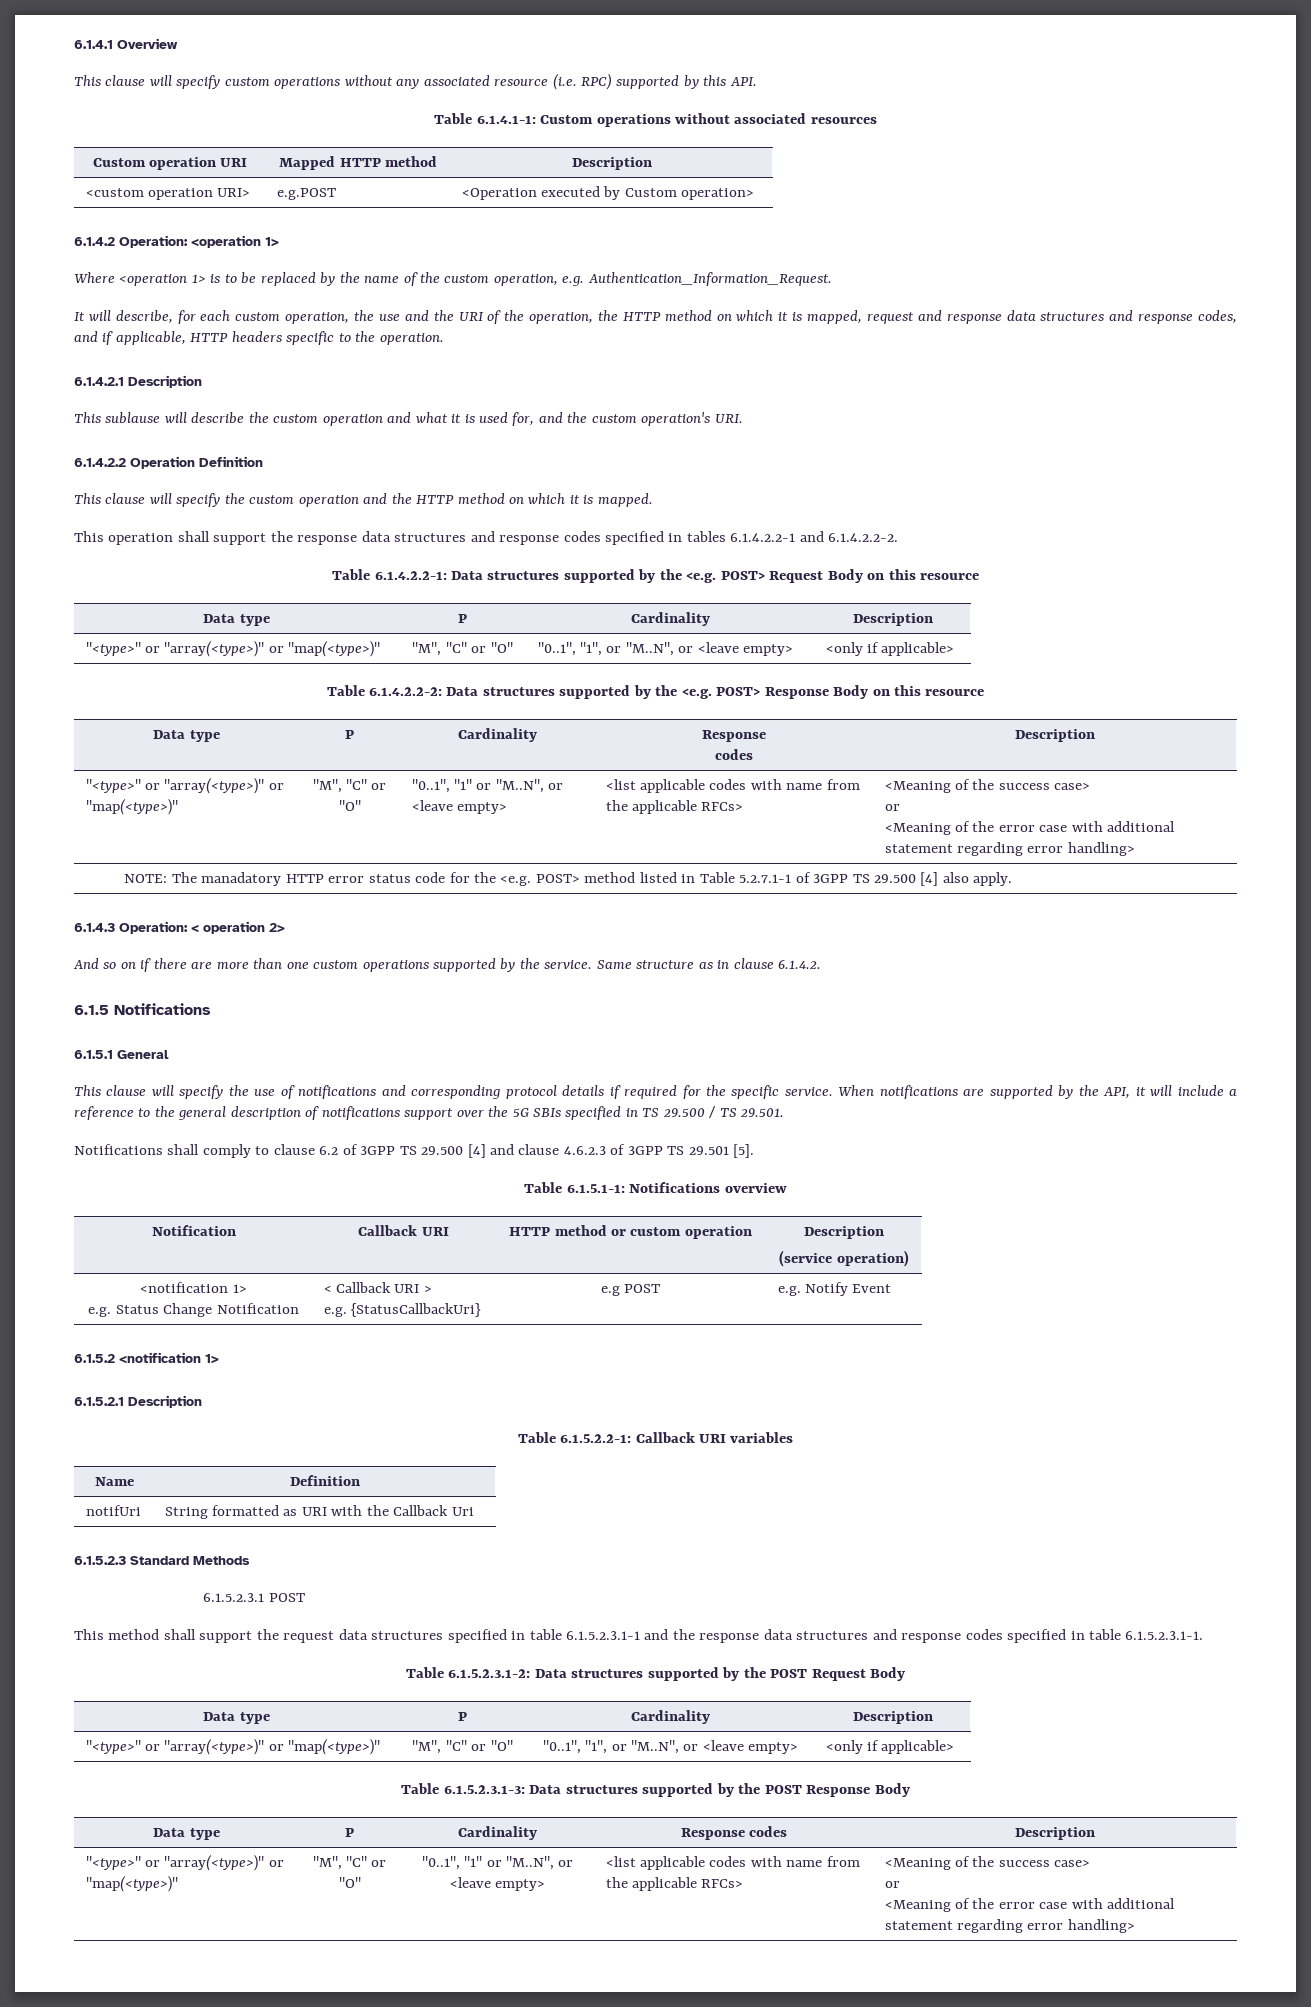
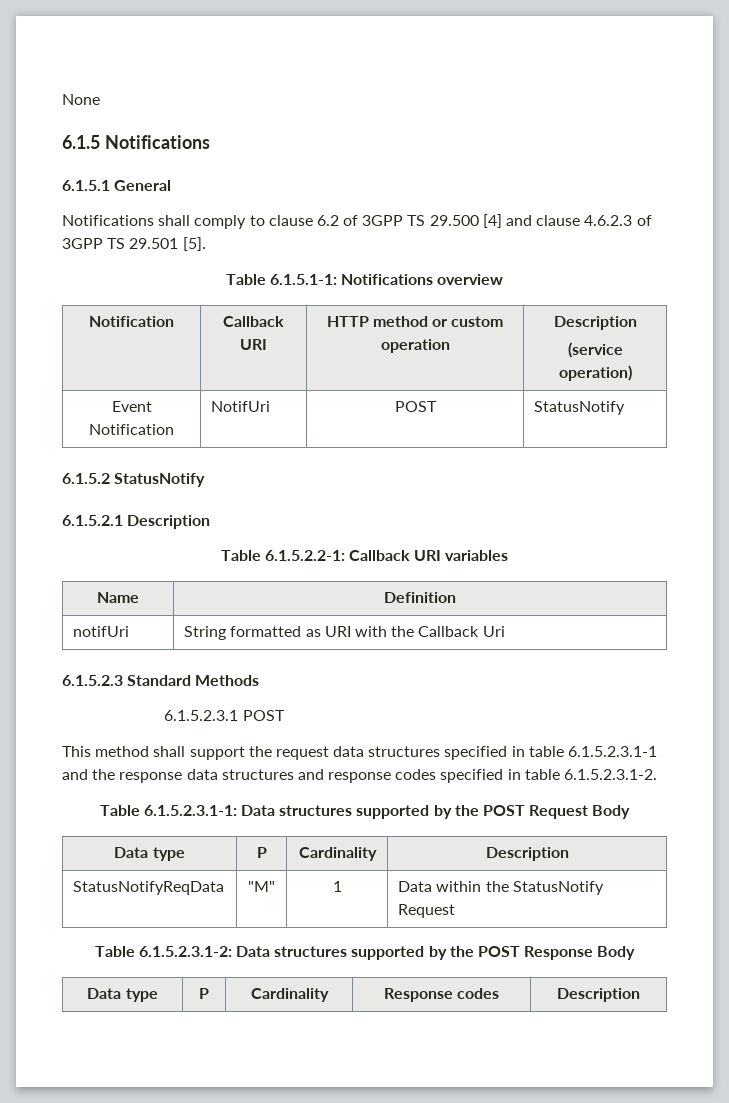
- 6.1.4.1 Overview
- This clause will specify custom operations without any associated resource (i.e. RPC) supported by this API.
- Table 6.1.4.1-1: Custom operations without associated resources
- Custom operation URI | Mapped HTTP method | Description
- <custom operation URI> | e.g.POST | <Operation executed by Custom operation>
- 6.1.4.2 Operation: <operation 1>
- Where <operation 1> is to be replaced by the name of the custom operation, e.g. Authentication_Information_Request.
- It will describe, for each custom operation, the use and the URI of the operation, the HTTP method on which it is mapped, request and response data structures and response codes, and if applicable, HTTP headers specific to the operation.
- 6.1.4.2.1 Description
- This sublause will describe the custom operation and what it is used for, and the custom operation's URI.
- 6.1.4.2.2 Operation Definition
- This clause will specify the custom operation and the HTTP method on which it is mapped.
- This operation shall support the response data structures and response codes specified in tables 6.1.4.2.2-1 and 6.1.4.2.2-2.
- Table 6.1.4.2.2-1: Data structures supported by the <e.g. POST> Request Body on this resource
- Data type | P | Cardinality | Description
- "<type>" or "array(<type>)" or "map(<type>)" | "M", "C" or "O" | "0..1", "1", or "M..N", or <leave empty> | <only if applicable>
- Table 6.1.4.2.2-2: Data structures supported by the <e.g. POST> Response Body on this resource
- Data type | P | Cardinality | Response
- codes | Description
- "<type>" or "array(<type>)" or "map(<type>)" | "M", "C" or "O" | "0..1", "1" or "M..N", or <leave empty> | <list applicable codes with name from the applicable RFCs> | <Meaning of the success case>
- or
- <Meaning of the error case with additional statement regarding error handling>
- NOTE: The manadatory HTTP error status code for the <e.g. POST> method listed in Table 5.2.7.1-1 of 3GPP TS 29.500 [4] also apply.
- 6.1.4.3 Operation: < operation 2>
- And so on if there are more than one custom operations supported by the service. Same structure as in clause 6.1.4.2.
+ None
  6.1.5 Notifications
  6.1.5.1 General
- This clause will specify the use of notifications and corresponding protocol details if required for the specific service. When notifications are supported by the API, it will include a reference to the general description of notifications support over the 5G SBIs specified in TS 29.500 / TS 29.501.
  Notification | Callback URI | HTTP method or custom operation | Description
  (service operation)
- <notification 1>
- e.g. Status Change Notification | < Callback URI >
- e.g. {StatusCallbackUri} | e.g POST | e.g. Notify Event
+ Event Notification | NotifUri | POST | StatusNotify
- 6.1.5.2 <notification 1>
+ 6.1.5.2 StatusNotify
- This method shall support the request data structures specified in table 6.1.5.2.3.1-1 and the response data structures and response codes specified in table 6.1.5.2.3.1-1.
- Table 6.1.5.2.3.1-2: Data structures supported by the POST Request Body
+ This method shall support the request data structures specified in table 6.1.5.2.3.1-1 and the response data structures and response codes specified in table 6.1.5.2.3.1-2.
+ Table 6.1.5.2.3.1-1: Data structures supported by the POST Request Body
  Data type | P | Cardinality | Description
- "<type>" or "array(<type>)" or "map(<type>)" | "M", "C" or "O" | "0..1", "1", or "M..N", or <leave empty> | <only if applicable>
- Table 6.1.5.2.3.1-3: Data structures supported by the POST Response Body
+ StatusNotifyReqData | "M" | 1 | Data within the StatusNotify Request
+ Table 6.1.5.2.3.1-2: Data structures supported by the POST Response Body
  Data type | P | Cardinality | Response codes | Description
- "<type>" or "array(<type>)" or "map(<type>)" | "M", "C" or "O" | "0..1", "1" or "M..N", or <leave empty> | <list applicable codes with name from the applicable RFCs> | <Meaning of the success case>
- or
- <Meaning of the error case with additional statement regarding error handling>

